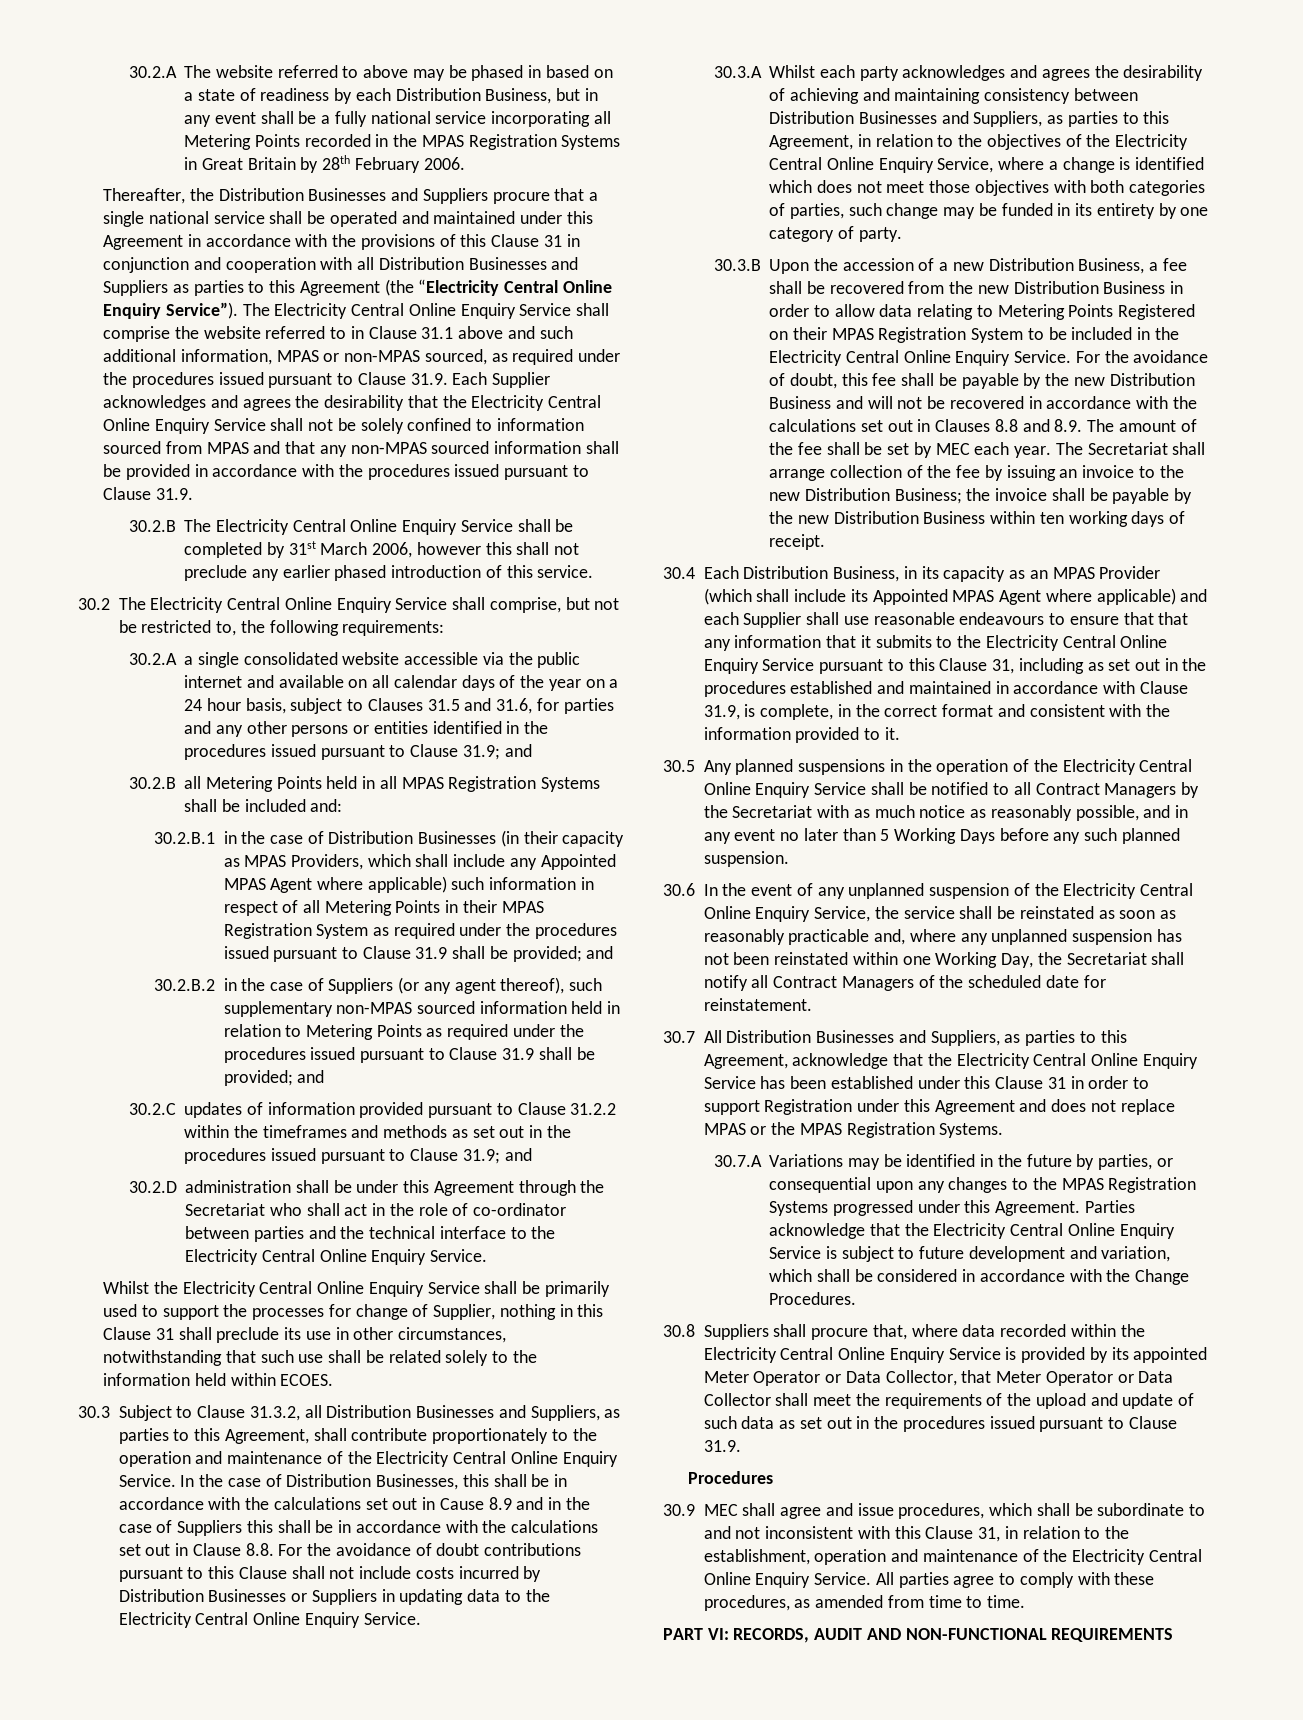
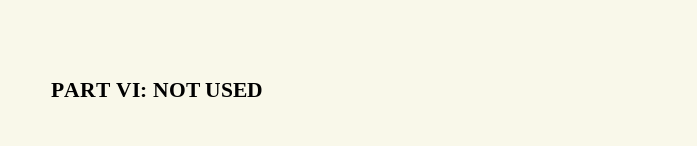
- 30.2.A The website referred to above may be phased in based on a state of readiness by each Distribution Business, but in any event shall be a fully national service incorporating all Metering Points recorded in the MPAS Registration Systems in Great Britain by 28th February 2006.
- Thereafter, the Distribution Businesses and Suppliers procure that a single national service shall be operated and maintained under this Agreement in accordance with the provisions of this Clause 31 in conjunction and cooperation with all Distribution Businesses and Suppliers as parties to this Agreement (the “Electricity Central Online Enquiry Service”). The Electricity Central Online Enquiry Service shall comprise the website referred to in Clause 31.1 above and such additional information, MPAS or non-MPAS sourced, as required under the procedures issued pursuant to Clause 31.9. Each Supplier acknowledges and agrees the desirability that the Electricity Central Online Enquiry Service shall not be solely confined to information sourced from MPAS and that any non-MPAS sourced information shall be provided in accordance with the procedures issued pursuant to Clause 31.9.
- 30.2.B The Electricity Central Online Enquiry Service shall be completed by 31st March 2006, however this shall not preclude any earlier phased introduction of this service.
- 30.2 The Electricity Central Online Enquiry Service shall comprise, but not be restricted to, the following requirements:
- 30.2.A a single consolidated website accessible via the public internet and available on all calendar days of the year on a 24 hour basis, subject to Clauses 31.5 and 31.6, for parties and any other persons or entities identified in the procedures issued pursuant to Clause 31.9; and
- 30.2.B all Metering Points held in all MPAS Registration Systems shall be included and:
- 30.2.B.1 in the case of Distribution Businesses (in their capacity as MPAS Providers, which shall include any Appointed MPAS Agent where applicable) such information in respect of all Metering Points in their MPAS Registration System as required under the procedures issued pursuant to Clause 31.9 shall be provided; and
- 30.2.B.2 in the case of Suppliers (or any agent thereof), such supplementary non-MPAS sourced information held in relation to Metering Points as required under the procedures issued pursuant to Clause 31.9 shall be provided; and
- 30.2.C updates of information provided pursuant to Clause 31.2.2 within the timeframes and methods as set out in the procedures issued pursuant to Clause 31.9; and
- 30.2.D administration shall be under this Agreement through the Secretariat who shall act in the role of co-ordinator between parties and the technical interface to the Electricity Central Online Enquiry Service.
- Whilst the Electricity Central Online Enquiry Service shall be primarily used to support the processes for change of Supplier, nothing in this Clause 31 shall preclude its use in other circumstances, notwithstanding that such use shall be related solely to the information held within ECOES.
- 30.3 Subject to Clause 31.3.2, all Distribution Businesses and Suppliers, as parties to this Agreement, shall contribute proportionately to the operation and maintenance of the Electricity Central Online Enquiry Service. In the case of Distribution Businesses, this shall be in accordance with the calculations set out in Cause 8.9 and in the case of Suppliers this shall be in accordance with the calculations set out in Clause 8.8. For the avoidance of doubt contributions pursuant to this Clause shall not include costs incurred by Distribution Businesses or Suppliers in updating data to the Electricity Central Online Enquiry Service.
- 30.3.A Whilst each party acknowledges and agrees the desirability of achieving and maintaining consistency between Distribution Businesses and Suppliers, as parties to this Agreement, in relation to the objectives of the Electricity Central Online Enquiry Service, where a change is identified which does not meet those objectives with both categories of parties, such change may be funded in its entirety by one category of party.
- 30.3.B Upon the accession of a new Distribution Business, a fee shall be recovered from the new Distribution Business in order to allow data relating to Metering Points Registered on their MPAS Registration System to be included in the Electricity Central Online Enquiry Service. For the avoidance of doubt, this fee shall be payable by the new Distribution Business and will not be recovered in accordance with the calculations set out in Clauses 8.8 and 8.9. The amount of the fee shall be set by MEC each year. The Secretariat shall arrange collection of the fee by issuing an invoice to the new Distribution Business; the invoice shall be payable by the new Distribution Business within ten working days of receipt.
- 30.4 Each Distribution Business, in its capacity as an MPAS Provider (which shall include its Appointed MPAS Agent where applicable) and each Supplier shall use reasonable endeavours to ensure that that any information that it submits to the Electricity Central Online Enquiry Service pursuant to this Clause 31, including as set out in the procedures established and maintained in accordance with Clause 31.9, is complete, in the correct format and consistent with the information provided to it.
- 30.5 Any planned suspensions in the operation of the Electricity Central Online Enquiry Service shall be notified to all Contract Managers by the Secretariat with as much notice as reasonably possible, and in any event no later than 5 Working Days before any such planned suspension.
- 30.6 In the event of any unplanned suspension of the Electricity Central Online Enquiry Service, the service shall be reinstated as soon as reasonably practicable and, where any unplanned suspension has not been reinstated within one Working Day, the Secretariat shall notify all Contract Managers of the scheduled date for reinstatement.
- 30.7 All Distribution Businesses and Suppliers, as parties to this Agreement, acknowledge that the Electricity Central Online Enquiry Service has been established under this Clause 31 in order to support Registration under this Agreement and does not replace MPAS or the MPAS Registration Systems.
- 30.7.A Variations may be identified in the future by parties, or consequential upon any changes to the MPAS Registration Systems progressed under this Agreement. Parties acknowledge that the Electricity Central Online Enquiry Service is subject to future development and variation, which shall be considered in accordance with the Change Procedures.
- 30.8 Suppliers shall procure that, where data recorded within the Electricity Central Online Enquiry Service is provided by its appointed Meter Operator or Data Collector, that Meter Operator or Data Collector shall meet the requirements of the upload and update of such data as set out in the procedures issued pursuant to Clause 31.9.
- Procedures
- 30.9 MEC shall agree and issue procedures, which shall be subordinate to and not inconsistent with this Clause 31, in relation to the establishment, operation and maintenance of the Electricity Central Online Enquiry Service. All parties agree to comply with these procedures, as amended from time to time.
- PART VI: RECORDS, AUDIT AND NON-FUNCTIONAL REQUIREMENTS
+ PART VI: NOT USED

